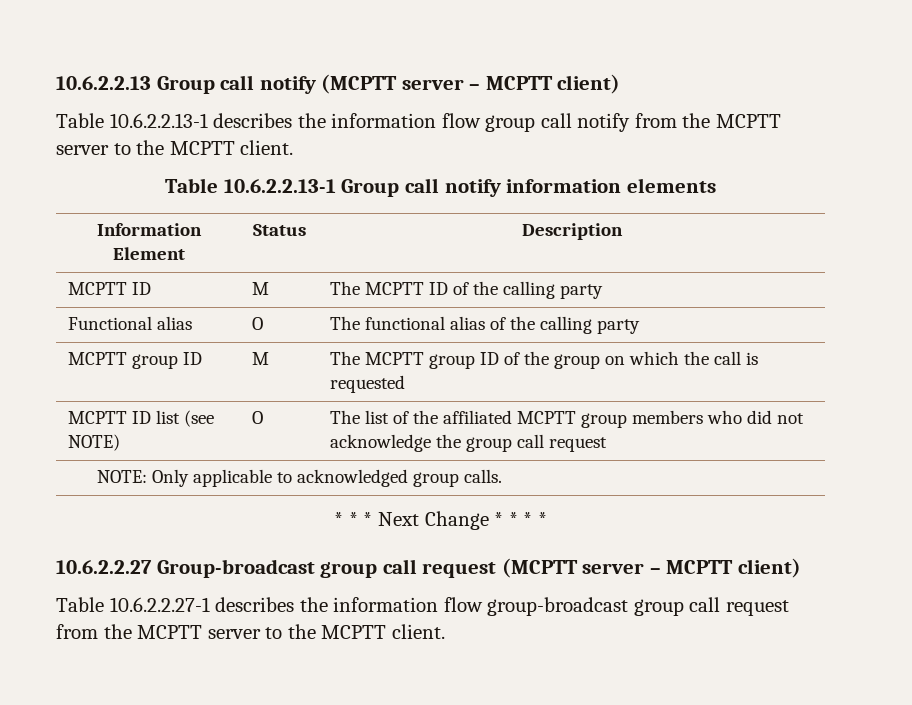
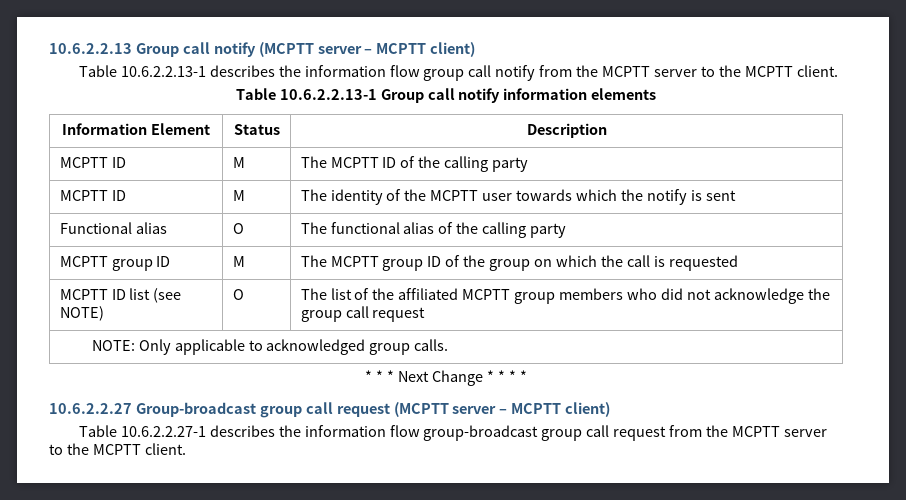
+ MCPTT ID | M | The identity of the MCPTT user towards which the notify is sent

